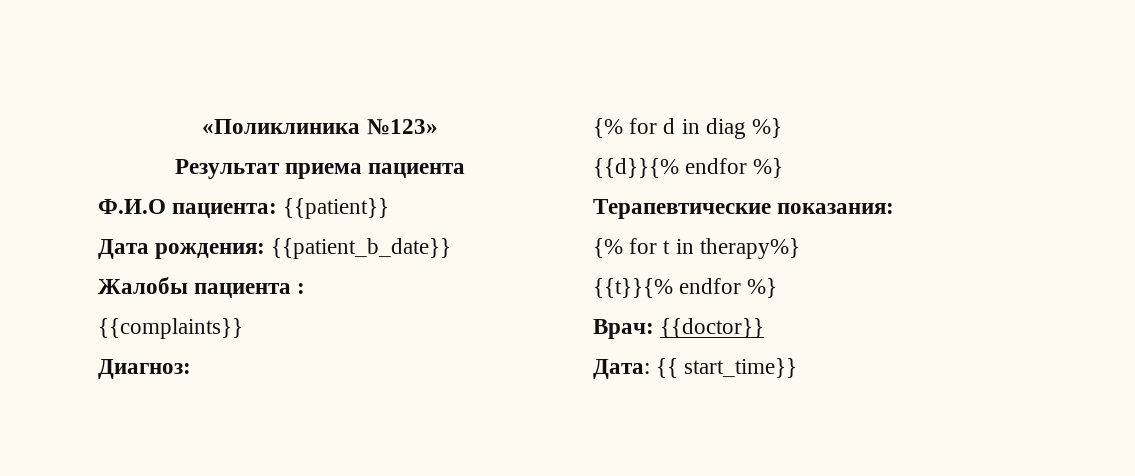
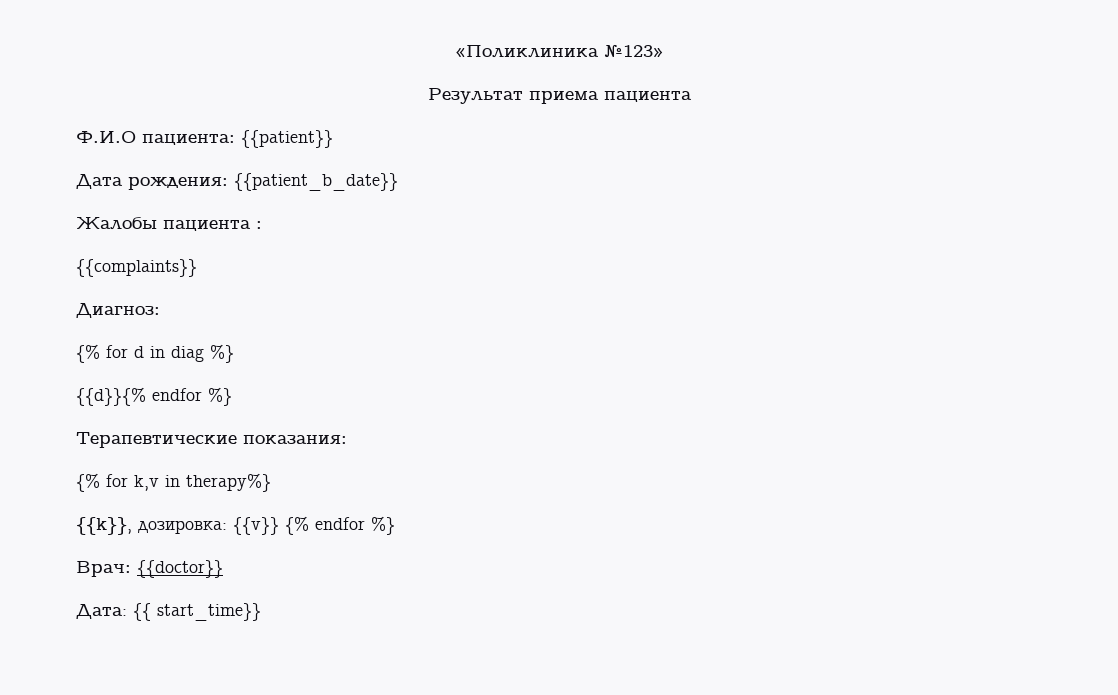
- {% for t in therapy%}
+ {% for k,v in therapy%}
- {{t}}{% endfor %}
+ {{k}}, дозировка: {{v}} {% endfor %}

